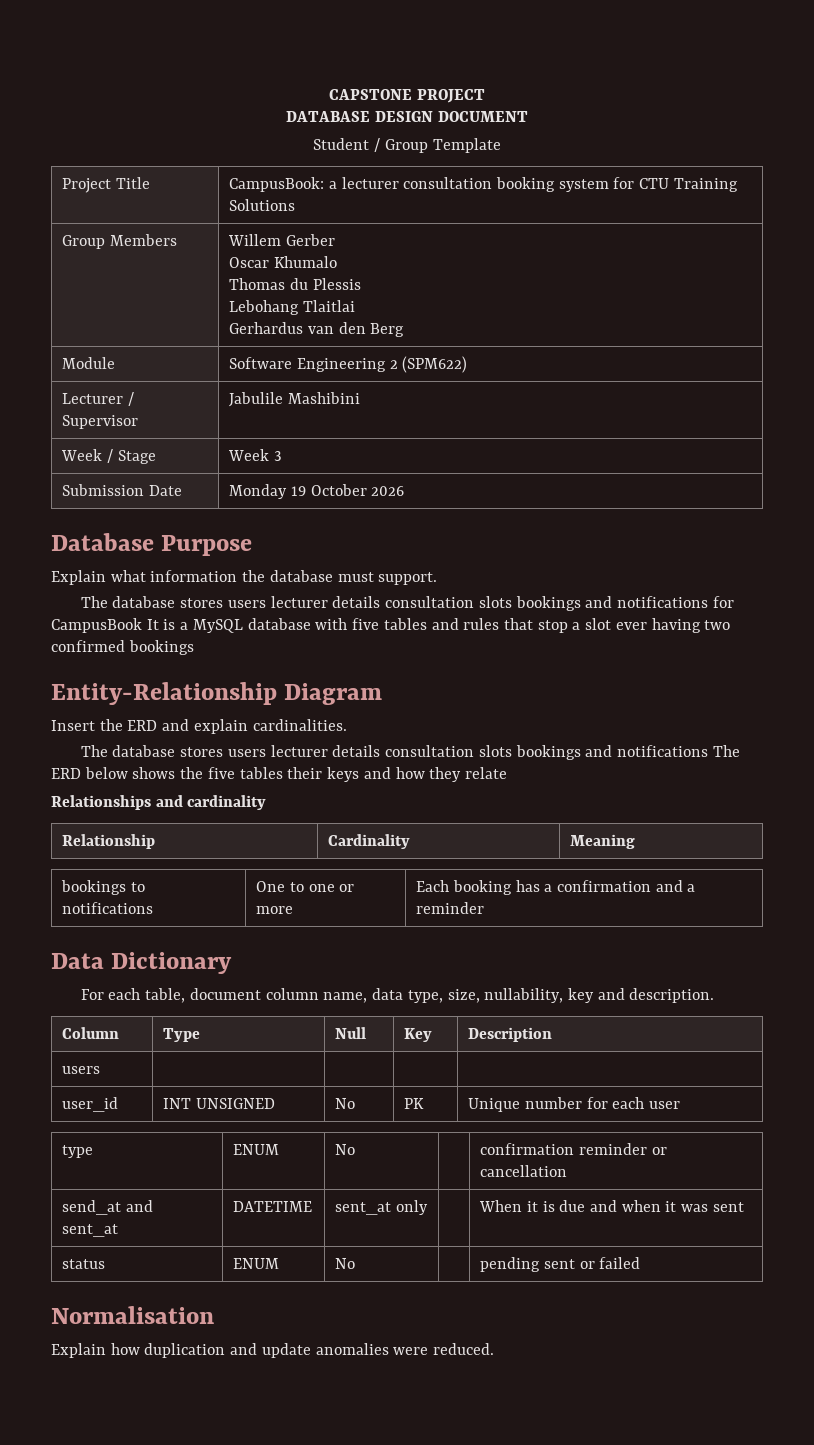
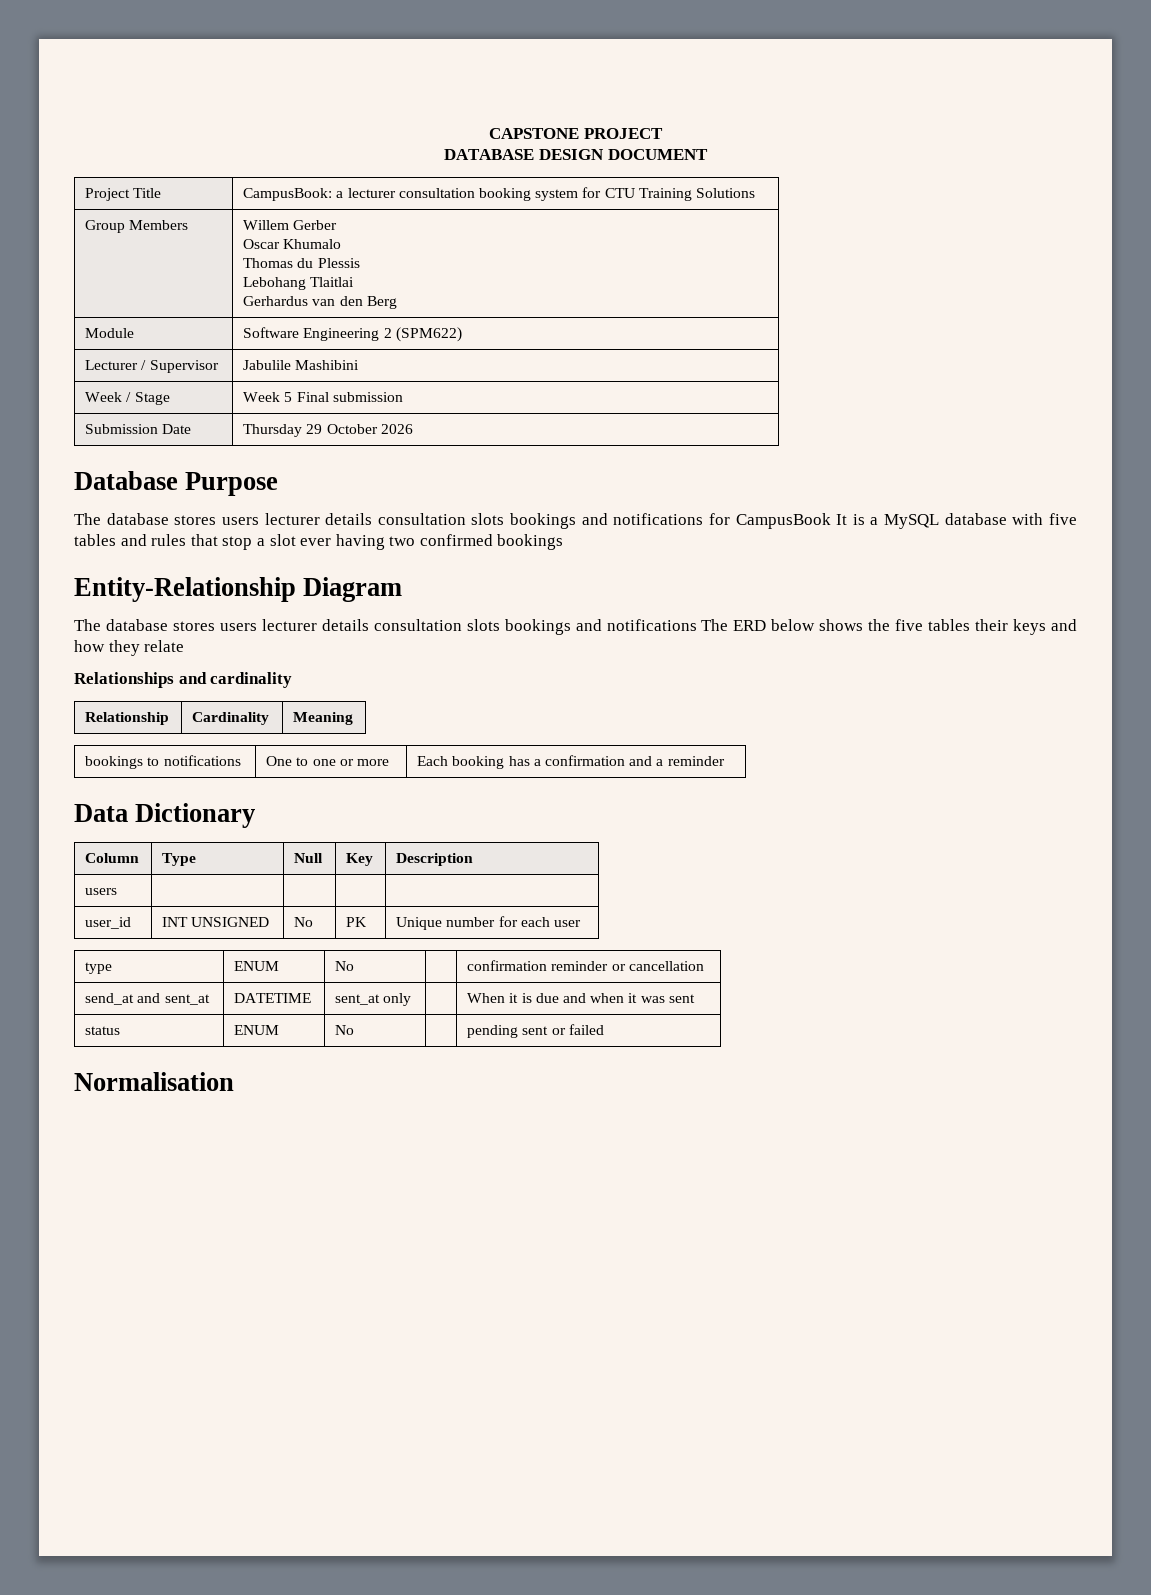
- Student / Group Template
- Week / Stage | Week 3
+ Week / Stage | Week 5 Final submission
- Submission Date | Monday 19 October 2026
+ Submission Date | Thursday 29 October 2026
- Explain what information the database must support.
- Insert the ERD and explain cardinalities.
- For each table, document column name, data type, size, nullability, key and description.
- Explain how duplication and update anomalies were reduced.

